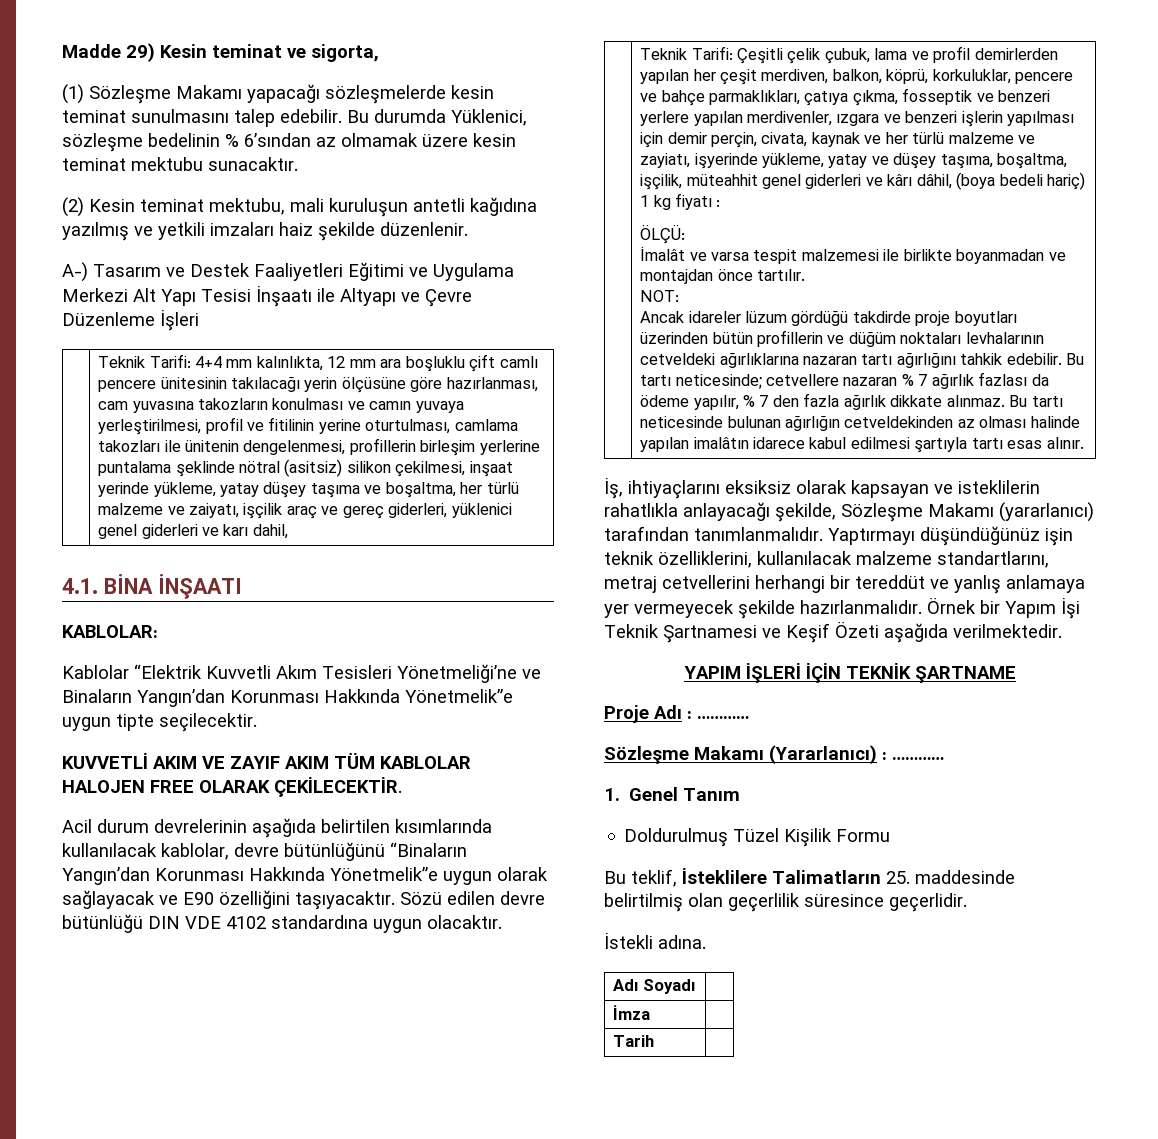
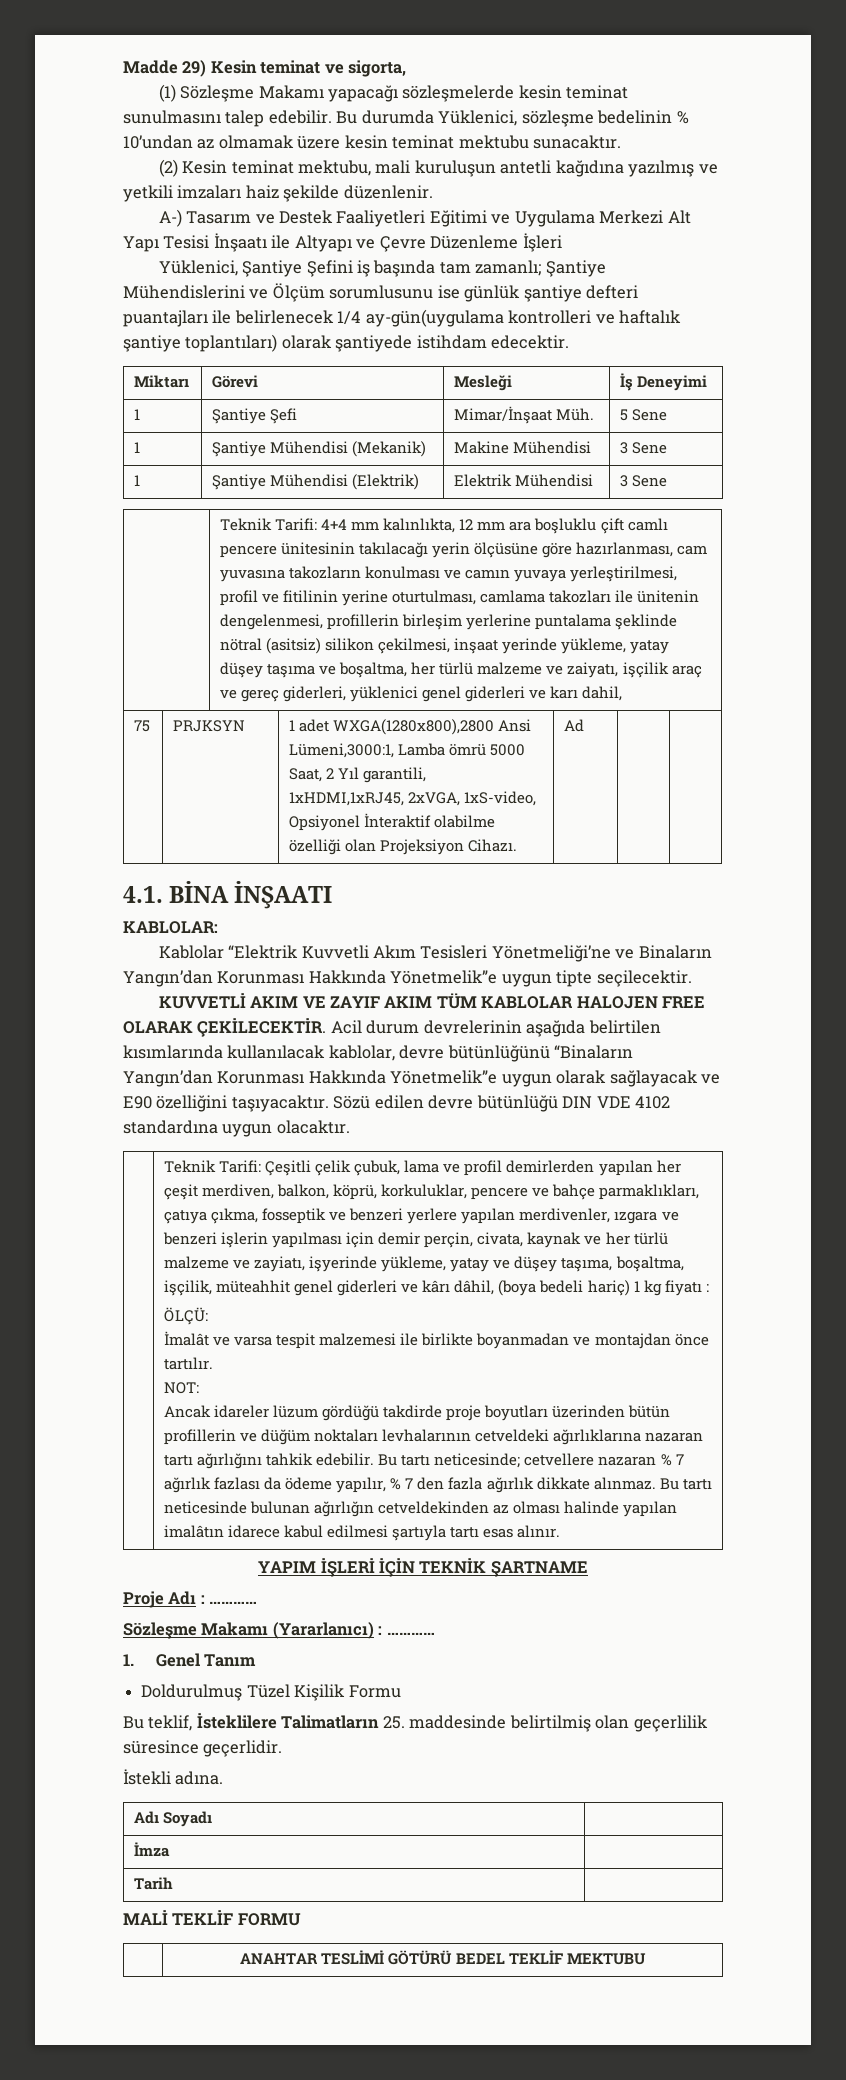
- Bu durumda Yüklenici, sözleşme bedelinin % 6’sından az olmamak üzere kesin teminat mektubu sunacaktır.
+ Bu durumda Yüklenici, sözleşme bedelinin % 10’undan az olmamak üzere kesin teminat mektubu sunacaktır.
+ Yüklenici, Şantiye Şefini iş başında tam zamanlı; Şantiye Mühendislerini ve Ölçüm sorumlusunu ise günlük şantiye defteri puantajları ile belirlenecek 1/4 ay-gün(uygulama kontrolleri ve haftalık şantiye toplantıları) olarak şantiyede istihdam edecektir.
+ Miktarı | Görevi | Mesleği | İş Deneyimi
+ 1 | Şantiye Şefi | Mimar/İnşaat Müh. | 5 Sene
+ 1 | Şantiye Mühendisi (Mekanik) | Makine Mühendisi | 3 Sene
+ 1 | Şantiye Mühendisi (Elektrik) | Elektrik Mühendisi | 3 Sene
+ 75 | PRJKSYN | 1 adet WXGA(1280x800),2800 Ansi Lümeni,3000:1, Lamba ömrü 5000 Saat, 2 Yıl garantili, 1xHDMI,1xRJ45, 2xVGA, 1xS-video, Opsiyonel İnteraktif olabilme özelliği olan Projeksiyon Cihazı. | Ad | |
- KUVVETLİ AKIM VE ZAYIF AKIM TÜM KABLOLAR HALOJEN FREE OLARAK ÇEKİLECEKTİR.
- Acil durum devrelerinin aşağıda belirtilen kısımlarında kullanılacak kablolar, devre bütünlüğünü “Binaların Yangın’dan Korunması Hakkında Yönetmelik”e uygun olarak sağlayacak ve E90 özelliğini taşıyacaktır.
+ KUVVETLİ AKIM VE ZAYIF AKIM TÜM KABLOLAR HALOJEN FREE OLARAK ÇEKİLECEKTİR. Acil durum devrelerinin aşağıda belirtilen kısımlarında kullanılacak kablolar, devre bütünlüğünü “Binaların Yangın’dan Korunması Hakkında Yönetmelik”e uygun olarak sağlayacak ve E90 özelliğini taşıyacaktır.
- İş, ihtiyaçlarını eksiksiz olarak kapsayan ve isteklilerin rahatlıkla anlayacağı şekilde, Sözleşme Makamı (yararlanıcı) tarafından tanımlanmalıdır. Yaptırmayı düşündüğünüz işin teknik özelliklerini, kullanılacak malzeme standartlarını, metraj cetvellerini herhangi bir tereddüt ve yanlış anlamaya yer vermeyecek şekilde hazırlanmalıdır. Örnek bir Yapım İşi Teknik Şartnamesi ve Keşif Özeti aşağıda verilmektedir.
+ MALİ TEKLİF FORMU
+ | ANAHTAR TESLİMİ GÖTÜRÜ BEDEL TEKLİF MEKTUBU

